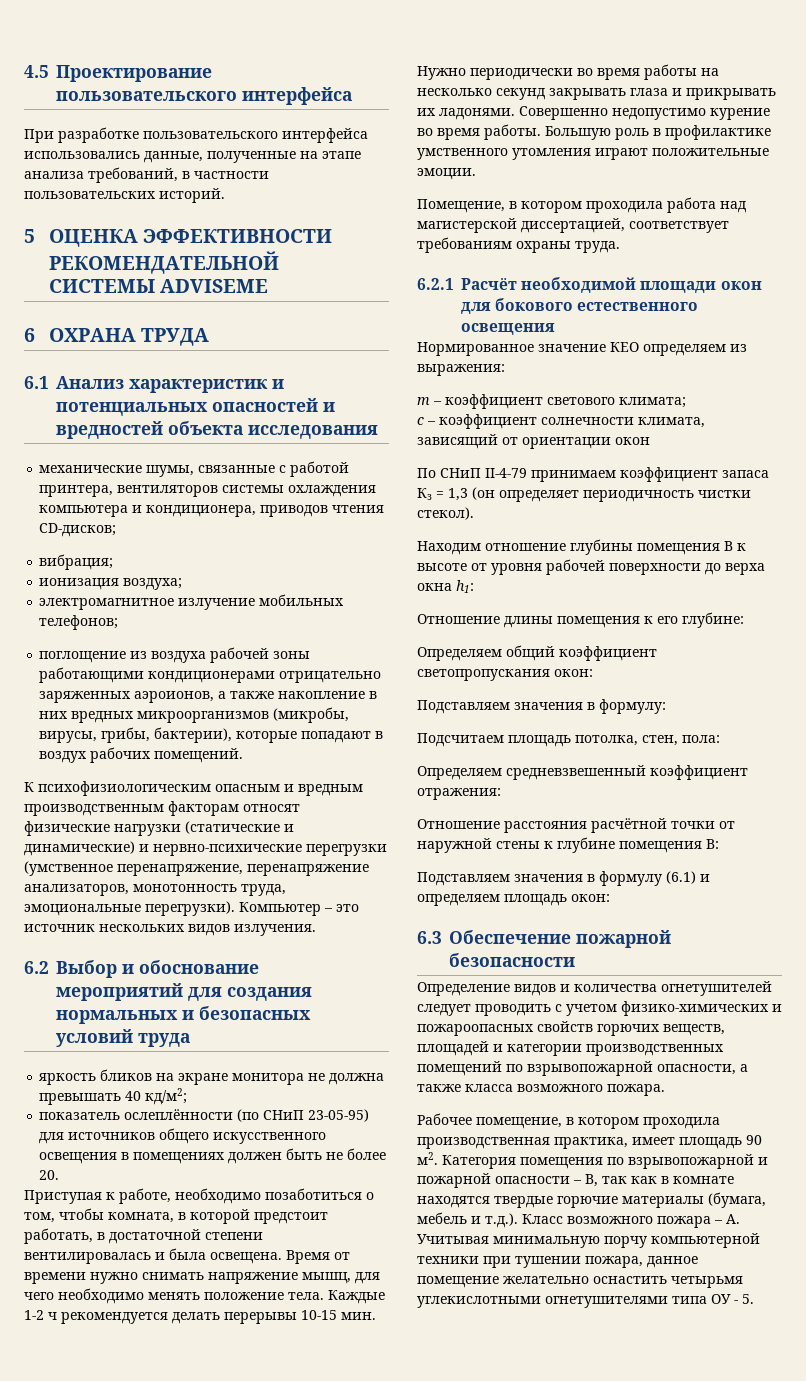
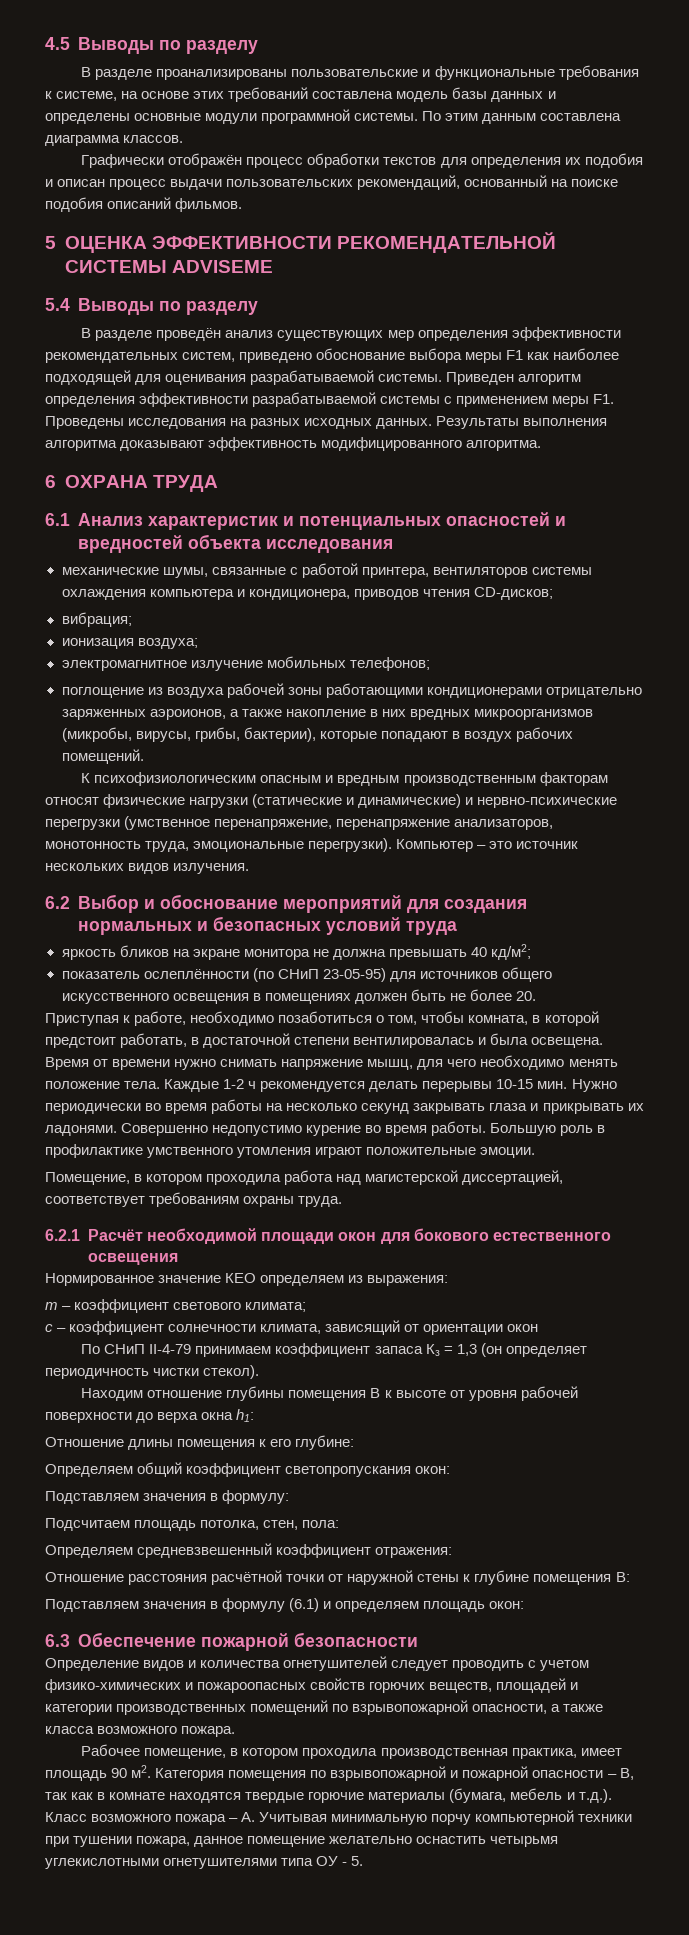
- 4.5 Проектирование пользовательского интерфейса
- При разработке пользовательского интерфейса использовались данные, полученные на этапе анализа требований, в частности пользовательских историй.
+ 4.5 Выводы по разделу
+ В разделе проанализированы пользовательские и функциональные требования к системе, на основе этих требований составлена модель базы данных и определены основные модули программной системы. По этим данным составлена диаграмма классов.
+ Графически отображён процесс обработки текстов для определения их подобия и описан процесс выдачи пользовательских рекомендаций, основанный на поиске подобия описаний фильмов.
+ 5.4 Выводы по разделу
+ В разделе проведён анализ существующих мер определения эффективности рекомендательных систем, приведено обоснование выбора меры F1 как наиболее подходящей для оценивания разрабатываемой системы. Приведен алгоритм определения эффективности разрабатываемой системы с применением меры F1. Проведены исследования на разных исходных данных. Результаты выполнения алгоритма доказывают эффективность модифицированного алгоритма.

